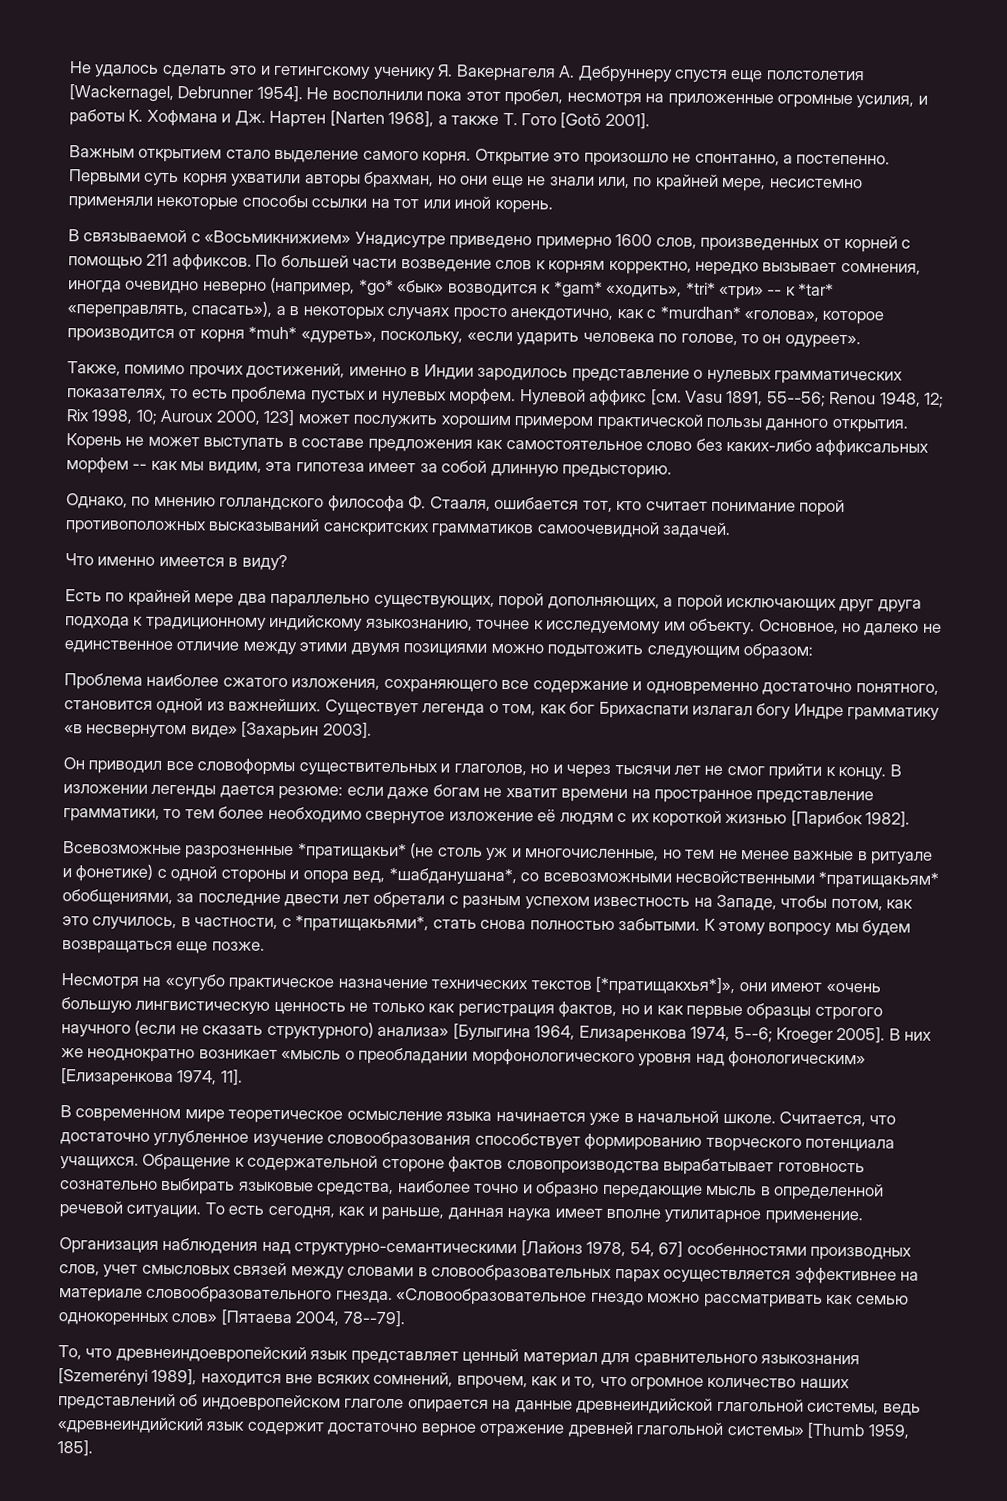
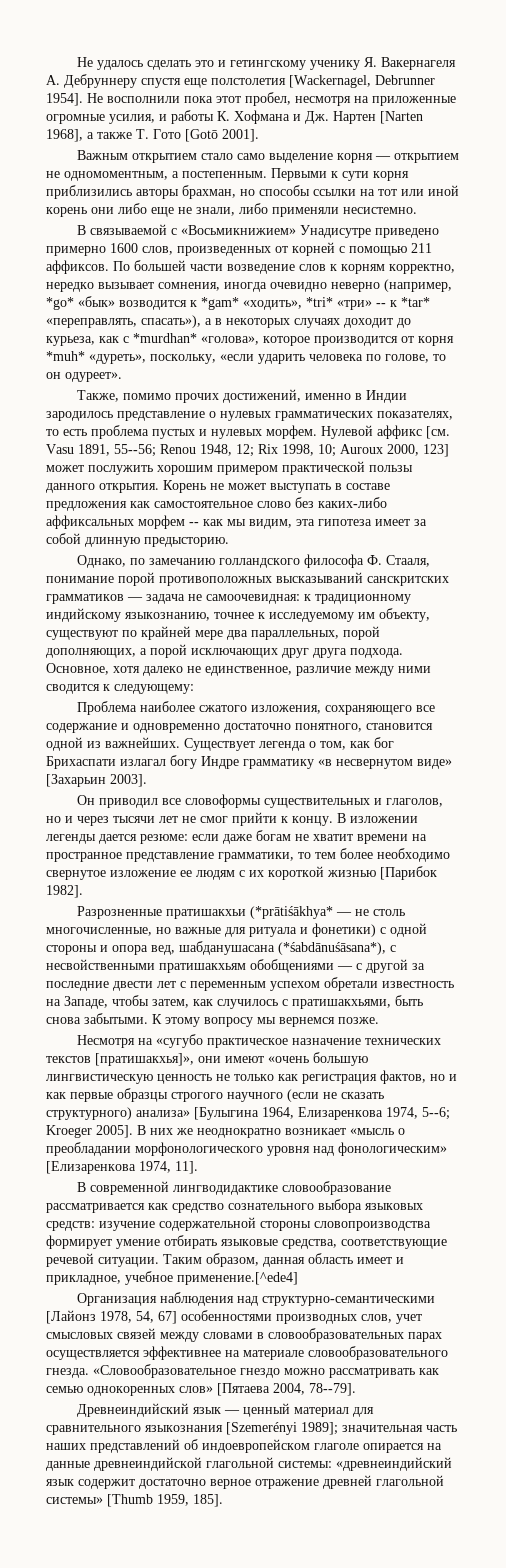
- Важным открытием стало выделение самого корня. Открытие это произошло не спонтанно, а постепенно. Первыми суть корня ухватили авторы брахман, но они еще не знали или, по крайней мере, несистемно применяли некоторые способы ссылки на тот или иной корень.
+ Важным открытием стало само выделение корня — открытием не одномоментным, а постепенным. Первыми к сути корня приблизились авторы брахман, но способы ссылки на тот или иной корень они либо еще не знали, либо применяли несистемно.
- По большей части возведение слов к корням корректно, нередко вызывает сомнения, иногда очевидно неверно (например, *go* «бык» возводится к *gam* «ходить», *tri* «три» -- к *tar* «переправлять, спасать»), а в некоторых случаях просто анекдотично, как с *murdhan* «голова», которое производится от корня *muh* «дуреть», поскольку, «если ударить человека по голове, то он одуреет».
+ По большей части возведение слов к корням корректно, нередко вызывает сомнения, иногда очевидно неверно (например, *go* «бык» возводится к *gam* «ходить», *tri* «три» -- к *tar* «переправлять, спасать»), а в некоторых случаях доходит до курьеза, как с *murdhan* «голова», которое производится от корня *muh* «дуреть», поскольку, «если ударить человека по голове, то он одуреет».
- Однако, по мнению голландского философа Ф. Стааля, ошибается тот, кто считает понимание порой противоположных высказываний санскритских грамматиков самоочевидной задачей.
- Что именно имеется в виду?
- Есть по крайней мере два параллельно существующих, порой дополняющих, а порой исключающих друг друга подхода к традиционному индийскому языкознанию, точнее к исследуемому им объекту. Основное, но далеко не единственное отличие между этими двумя позициями можно подытожить следующим образом:
+ Однако, по замечанию голландского философа Ф. Стааля, понимание порой противоположных высказываний санскритских грамматиков — задача не самоочевидная: к традиционному индийскому языкознанию, точнее к исследуемому им объекту, существуют по крайней мере два параллельных, порой дополняющих, а порой исключающих друг друга подхода. Основное, хотя далеко не единственное, различие между ними сводится к следующему:
- В изложении легенды дается резюме: если даже богам не хватит времени на пространное представление грамматики, то тем более необходимо свернутое изложение её людям с их короткой жизнью [Парибок 1982].
+ В изложении легенды дается резюме: если даже богам не хватит времени на пространное представление грамматики, то тем более необходимо свернутое изложение ее людям с их короткой жизнью [Парибок 1982].
- Всевозможные разрозненные *пратищакьи* (не столь уж и многочисленные, но тем не менее важные в ритуале и фонетике) с одной стороны и опора вед, *шабданушана*, со всевозможными несвойственными *пратищакьям* обобщениями, за последние двести лет обретали с разным успехом известность на Западе, чтобы потом, как это случилось, в частности, с *пратищакьями*, стать снова полностью забытыми.
+ Разрозненные пратишакхьи (*prātiśākhya* — не столь многочисленные, но важные для ритуала и фонетики) с одной стороны и опора вед, шабданушасана (*śabdānuśāsana*), с несвойственными пратишакхьям обобщениями — с другой за последние двести лет с переменным успехом обретали известность на Западе, чтобы затем, как случилось с пратишакхьями, быть снова забытыми.
- К этому вопросу мы будем возвращаться еще позже.
+ К этому вопросу мы вернемся позже.
- Несмотря на «сугубо практическое назначение технических текстов [*пратищакхья*]», они имеют «очень большую лингвистическую ценность не только как регистрация фактов, но и как первые образцы строгого научного (если не сказать структурного) анализа» [Булыгина 1964, Елизаренкова 1974, 5--6; Kroeger 2005].
+ Несмотря на «сугубо практическое назначение технических текстов [пратишакхья]», они имеют «очень большую лингвистическую ценность не только как регистрация фактов, но и как первые образцы строгого научного (если не сказать структурного) анализа» [Булыгина 1964, Елизаренкова 1974, 5--6; Kroeger 2005].
- В современном мире теоретическое осмысление языка начинается уже в начальной школе. Считается, что достаточно углубленное изучение словообразования способствует формированию творческого потенциала учащихся. Обращение к содержательной стороне фактов словопроизводства вырабатывает готовность сознательно выбирать языковые средства, наиболее точно и образно передающие мысль в определенной речевой ситуации. То есть сегодня, как и раньше, данная наука имеет вполне утилитарное применение.
+ В современной лингводидактике словообразование рассматривается как средство сознательного выбора языковых средств: изучение содержательной стороны словопроизводства формирует умение отбирать языковые средства, соответствующие речевой ситуации. Таким образом, данная область имеет и прикладное, учебное применение.[^ede4]
- То, что древнеиндоевропейский язык представляет ценный материал для сравнительного языкознания [Szemerényi 1989], находится вне всяких сомнений, впрочем, как и то, что огромное количество наших представлений об индоевропейском глаголе опирается на данные древнеиндийской глагольной системы, ведь «древнеиндийский язык содержит достаточно верное отражение древней глагольной системы» [Thumb 1959, 185].
+ Древнеиндийский язык — ценный материал для сравнительного языкознания [Szemerényi 1989]; значительная часть наших представлений об индоевропейском глаголе опирается на данные древнеиндийской глагольной системы: «древнеиндийский язык содержит достаточно верное отражение древней глагольной системы» [Thumb 1959, 185].

